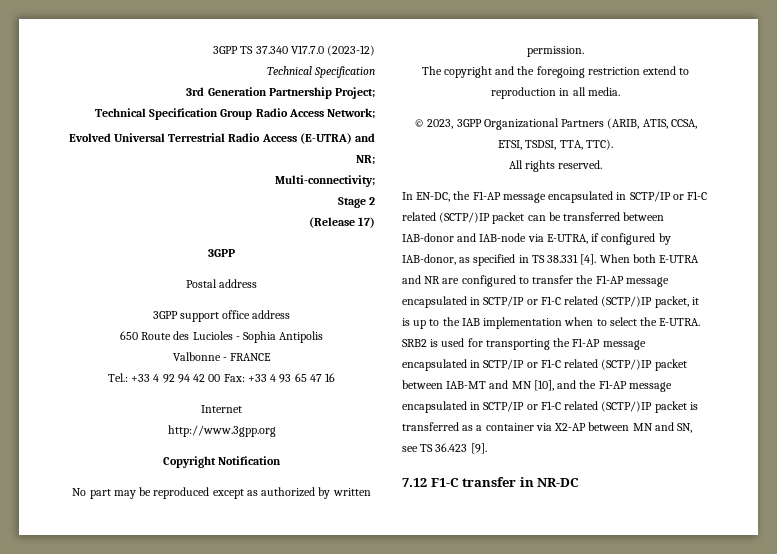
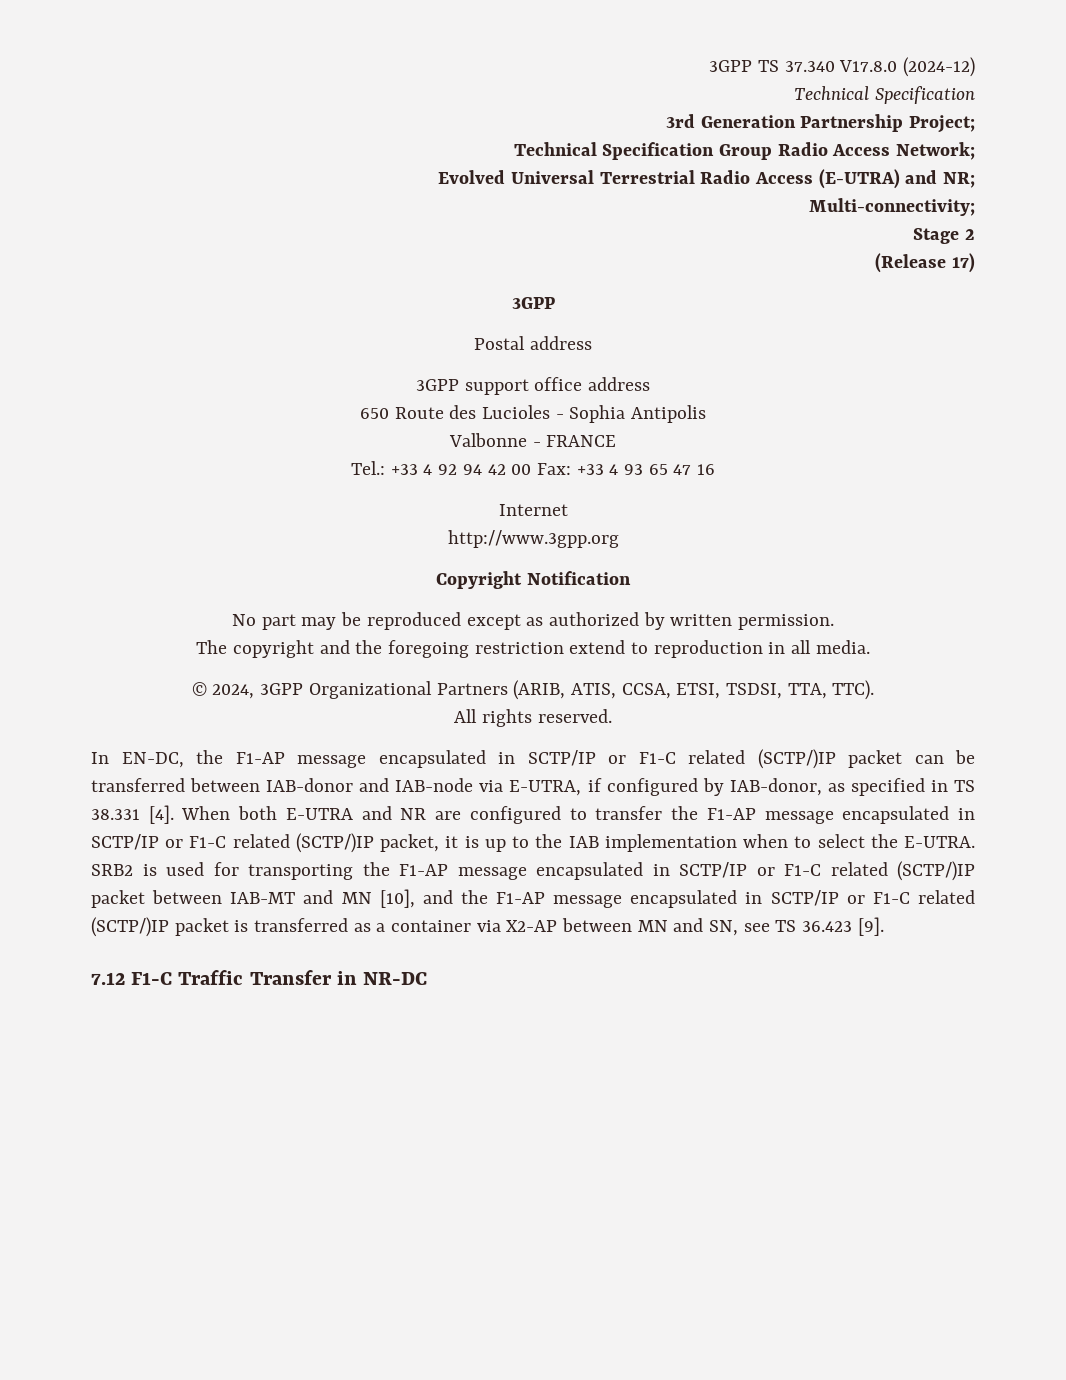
- 3GPP TS 37.340 V17.7.0 (2023-12)
+ 3GPP TS 37.340 V17.8.0 (2024-12)
- © 2023, 3GPP Organizational Partners (ARIB, ATIS, CCSA, ETSI, TSDSI, TTA, TTC).
+ © 2024, 3GPP Organizational Partners (ARIB, ATIS, CCSA, ETSI, TSDSI, TTA, TTC).
- 7.12 F1-C transfer in NR-DC
+ 7.12 F1-C Traffic Transfer in NR-DC

